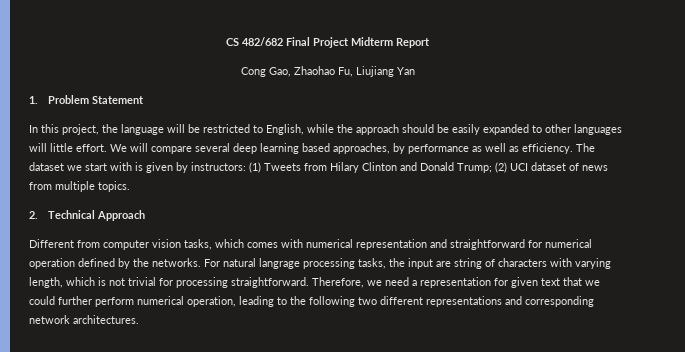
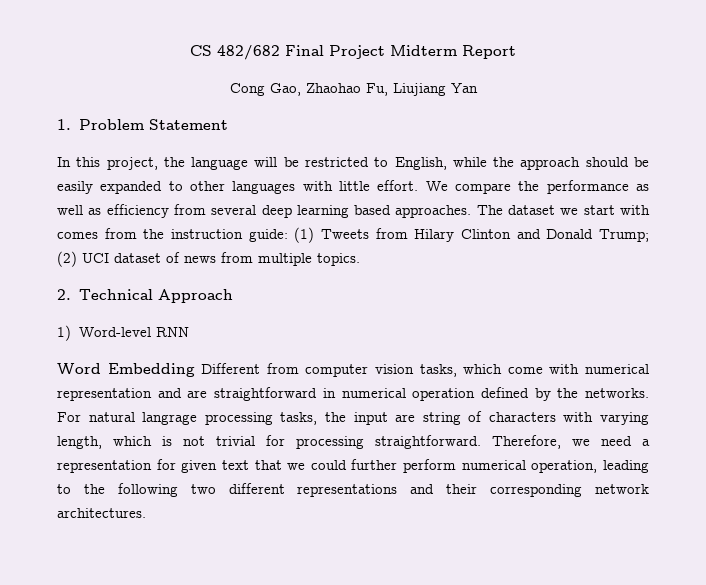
- In this project, the language will be restricted to English, while the approach should be easily expanded to other languages will little effort.
+ In this project, the language will be restricted to English, while the approach should be easily expanded to other languages with little effort.
- We will compare several deep learning based approaches, by performance as well as efficiency.
+ We compare the performance as well as efficiency from several deep learning based approaches.
- The dataset we start with is given by instructors: (1) Tweets from Hilary Clinton and Donald Trump; (2) UCI dataset of news from multiple topics.
+ The dataset we start with comes from the instruction guide: (1) Tweets from Hilary Clinton and Donald Trump; (2) UCI dataset of news from multiple topics.
- Different from computer vision tasks, which comes with numerical representation and straightforward for numerical operation defined by the networks.
+ 1) Word-level RNN
+ Word Embedding Different from computer vision tasks, which come with numerical representation and are straightforward in numerical operation defined by the networks.
- Therefore, we need a representation for given text that we could further perform numerical operation, leading to the following two different representations and corresponding network architectures.
+ Therefore, we need a representation for given text that we could further perform numerical operation, leading to the following two different representations and their corresponding network architectures.

